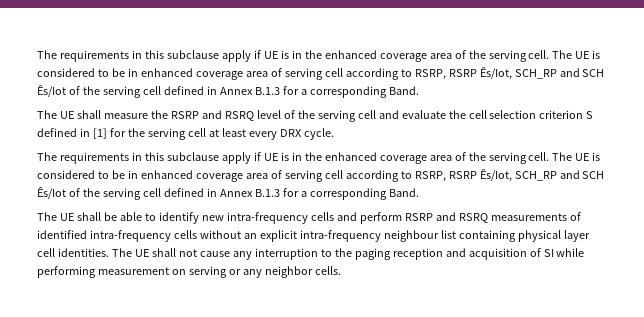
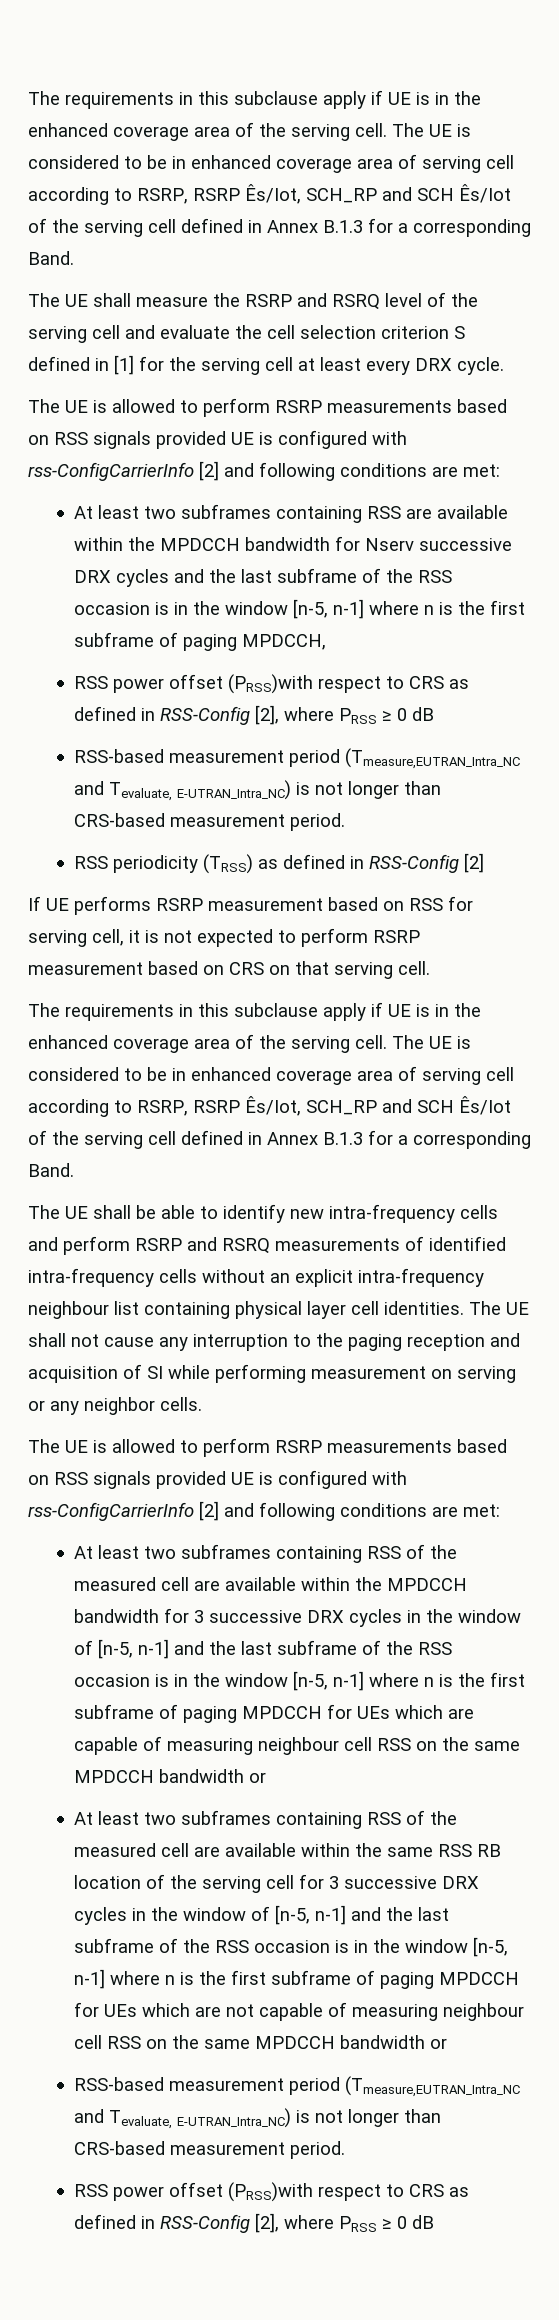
  The UE shall measure the RSRP and RSRQ level of the serving cell and evaluate the cell selection criterion S defined in [1] for the serving cell at least every DRX cycle.
+ The UE is allowed to perform RSRP measurements based on RSS signals provided UE is configured with rss-ConfigCarrierInfo [2] and following conditions are met:
+ At least two subframes containing RSS are available within the MPDCCH bandwidth for Nserv successive DRX cycles and the last subframe of the RSS occasion is in the window [n-5, n-1] where n is the first subframe of paging MPDCCH,
+ RSS power offset (PRSS)with respect to CRS as defined in RSS-Config [2], where PRSS ≥ 0 dB
+ RSS-based measurement period (Tmeasure,EUTRAN_Intra_NC and Tevaluate, E-UTRAN_Intra_NC) is not longer than CRS-based measurement period.
+ RSS periodicity (TRSS) as defined in RSS-Config [2]
+ If UE performs RSRP measurement based on RSS for serving cell, it is not expected to perform RSRP measurement based on CRS on that serving cell.
  The UE shall not cause any interruption to the paging reception and acquisition of SI while performing measurement on serving or any neighbor cells.
+ The UE is allowed to perform RSRP measurements based on RSS signals provided UE is configured with rss-ConfigCarrierInfo [2] and following conditions are met:
+ At least two subframes containing RSS of the measured cell are available within the MPDCCH bandwidth for 3 successive DRX cycles in the window of [n-5, n-1] and the last subframe of the RSS occasion is in the window [n-5, n-1] where n is the first subframe of paging MPDCCH for UEs which are capable of measuring neighbour cell RSS on the same MPDCCH bandwidth or
+ At least two subframes containing RSS of the measured cell are available within the same RSS RB location of the serving cell for 3 successive DRX cycles in the window of [n-5, n-1] and the last subframe of the RSS occasion is in the window [n-5, n-1] where n is the first subframe of paging MPDCCH for UEs which are not capable of measuring neighbour cell RSS on the same MPDCCH bandwidth or
+ RSS-based measurement period (Tmeasure,EUTRAN_Intra_NC and Tevaluate, E-UTRAN_Intra_NC) is not longer than CRS-based measurement period.
+ RSS power offset (PRSS)with respect to CRS as defined in RSS-Config [2], where PRSS ≥ 0 dB

